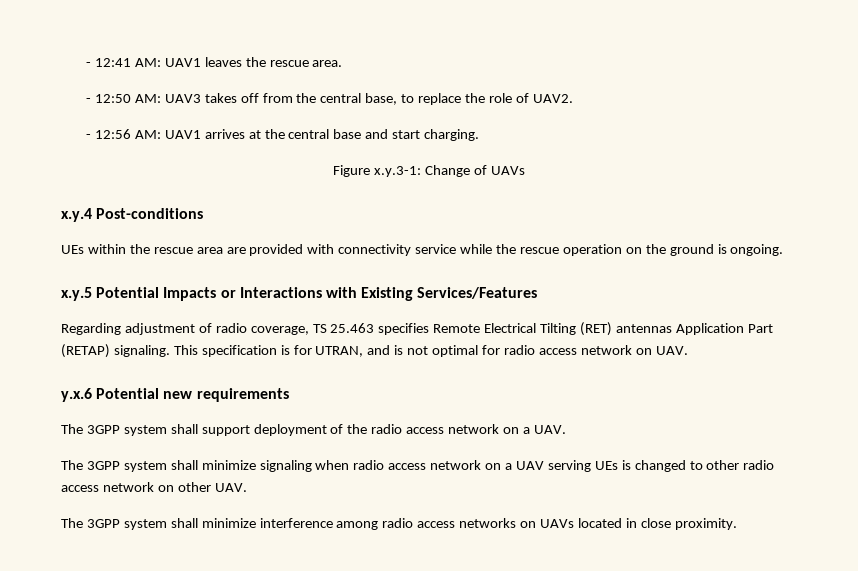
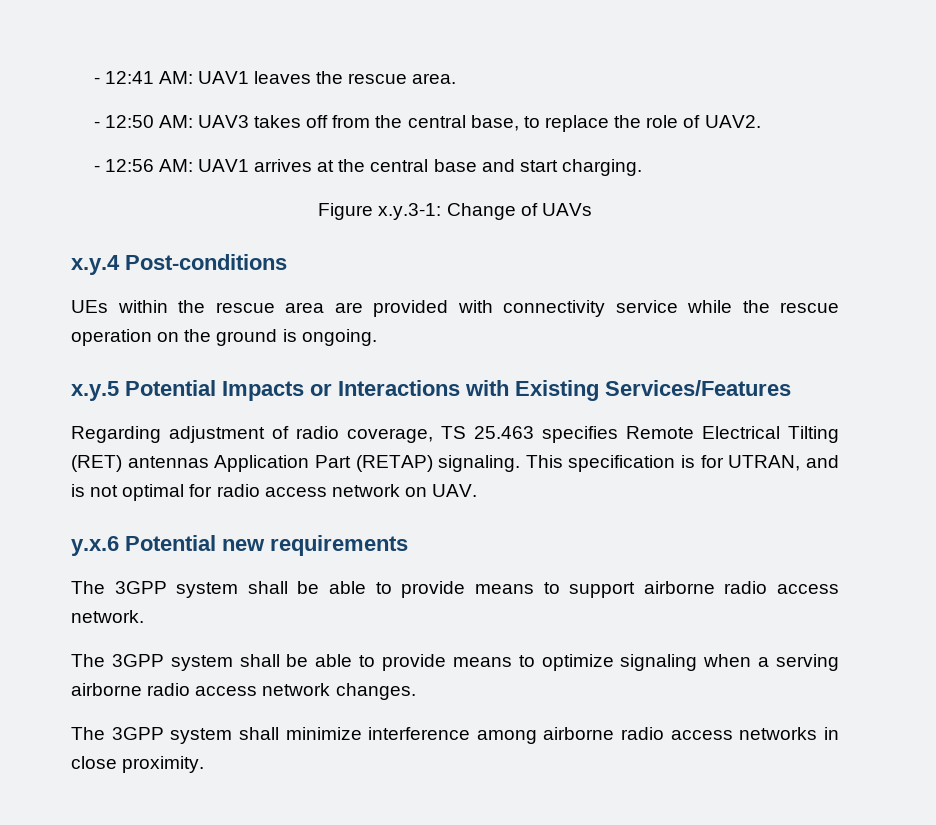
- The 3GPP system shall support deployment of the radio access network on a UAV.
- The 3GPP system shall minimize signaling when radio access network on a UAV serving UEs is changed to other radio access network on other UAV.
+ The 3GPP system shall be able to provide means to support airborne radio access network.
+ The 3GPP system shall be able to provide means to optimize signaling when a serving airborne radio access network changes.
- The 3GPP system shall minimize interference among radio access networks on UAVs located in close proximity.
+ The 3GPP system shall minimize interference among airborne radio access networks in close proximity.

